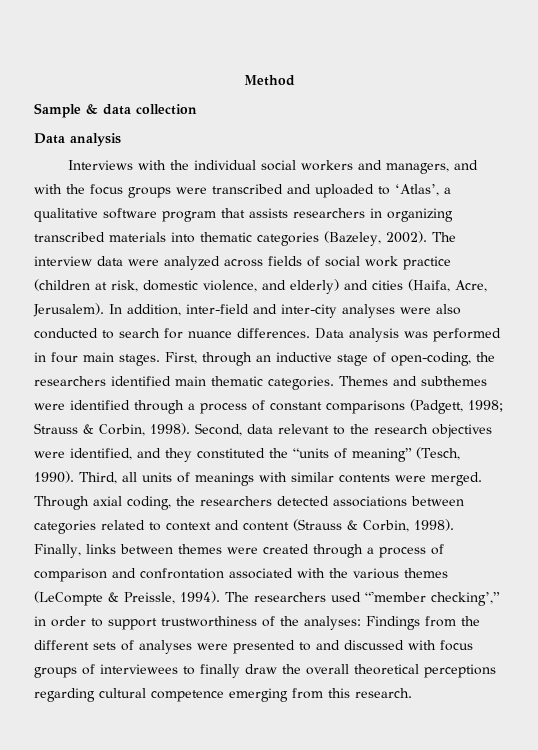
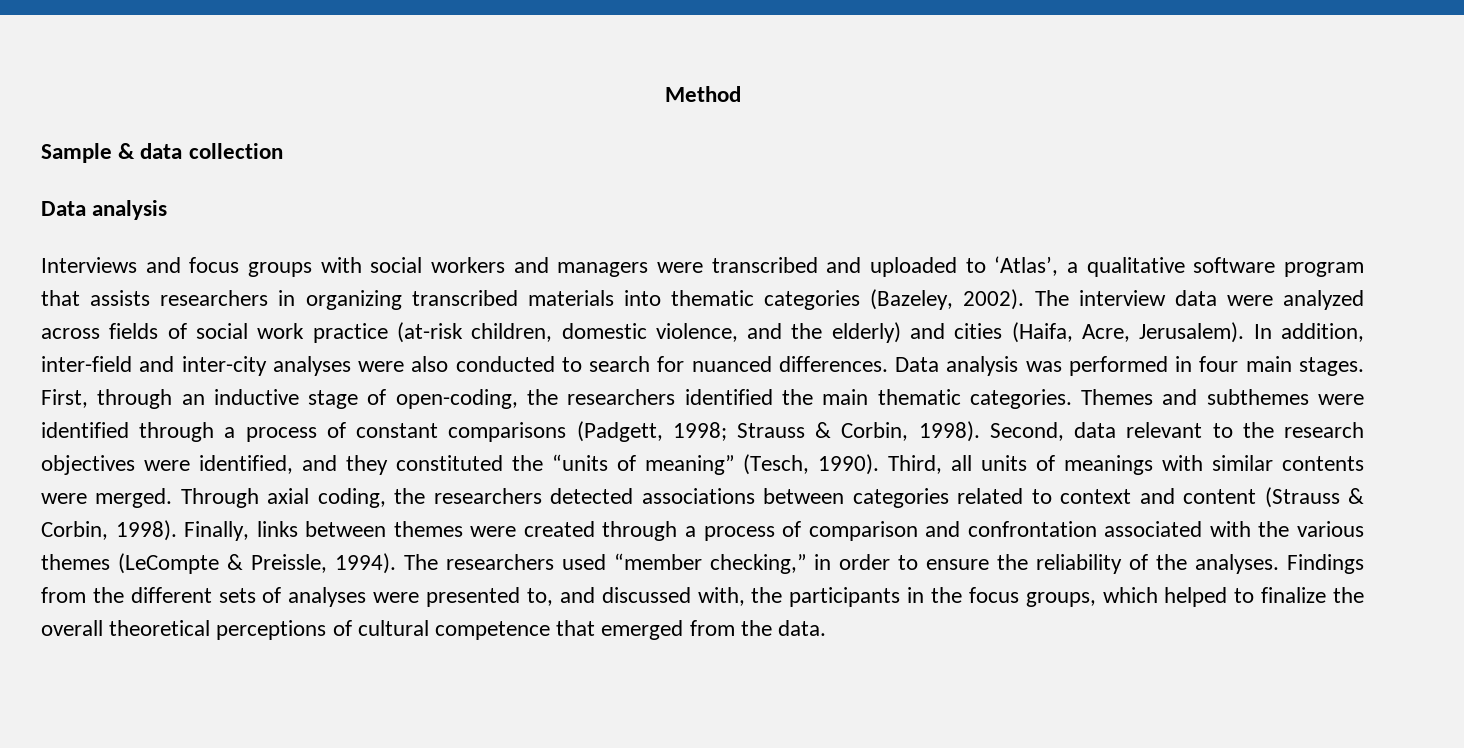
- Interviews with the individual social workers and managers, and with the focus groups were transcribed and uploaded to ‘Atlas’, a qualitative software program that assists researchers in organizing transcribed materials into thematic categories (Bazeley, 2002).
+ Interviews and focus groups with social workers and managers were transcribed and uploaded to ‘Atlas’, a qualitative software program that assists researchers in organizing transcribed materials into thematic categories (Bazeley, 2002).
- The interview data were analyzed across fields of social work practice (children at risk, domestic violence, and elderly) and cities (Haifa, Acre, Jerusalem).
+ The interview data were analyzed across fields of social work practice (at-risk children, domestic violence, and the elderly) and cities (Haifa, Acre, Jerusalem).
- In addition, inter-field and inter-city analyses were also conducted to search for nuance differences.
+ In addition, inter-field and inter-city analyses were also conducted to search for nuanced differences.
- First, through an inductive stage of open-coding, the researchers identified main thematic categories.
+ First, through an inductive stage of open-coding, the researchers identified the main thematic categories.
- The researchers used “'member checking’,” in order to support trustworthiness of the analyses: Findings from the different sets of analyses were presented to and discussed with focus groups of interviewees to finally draw the overall theoretical perceptions regarding cultural competence emerging from this research.
+ The researchers used “member checking,” in order to ensure the reliability of the analyses. Findings from the different sets of analyses were presented to, and discussed with, the participants in the focus groups, which helped to finalize the overall theoretical perceptions of cultural competence that emerged from the data.

